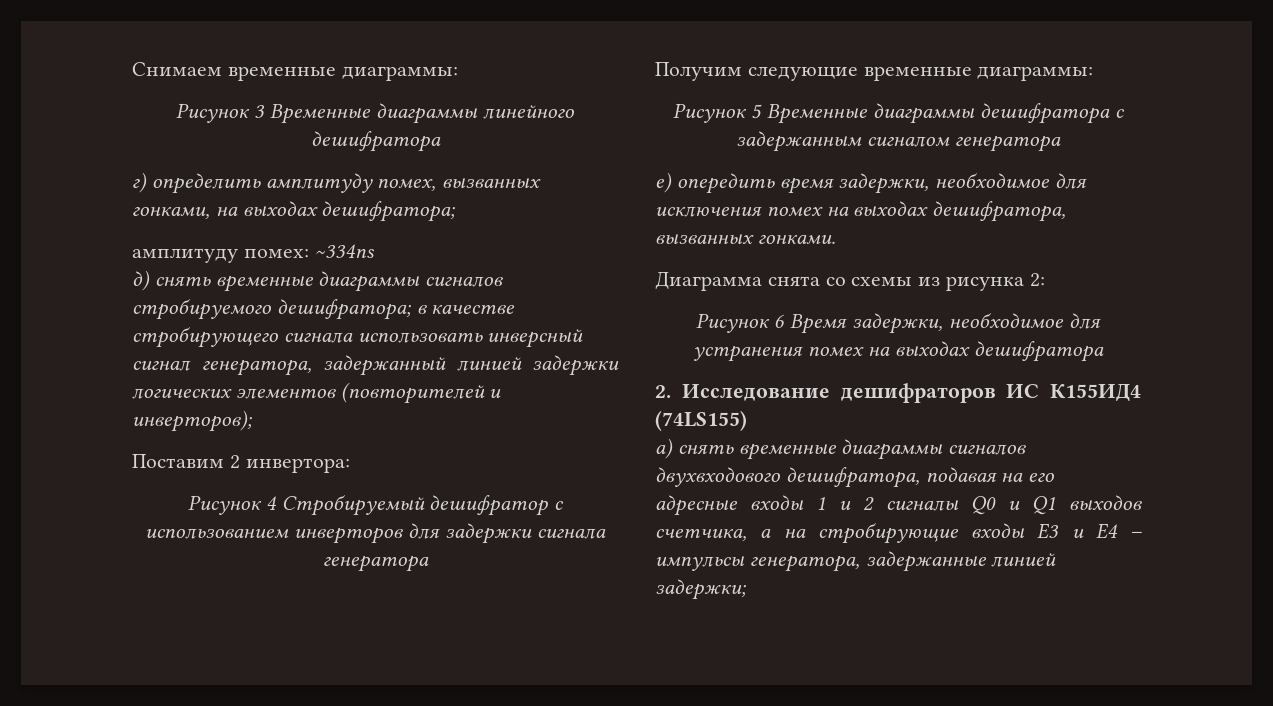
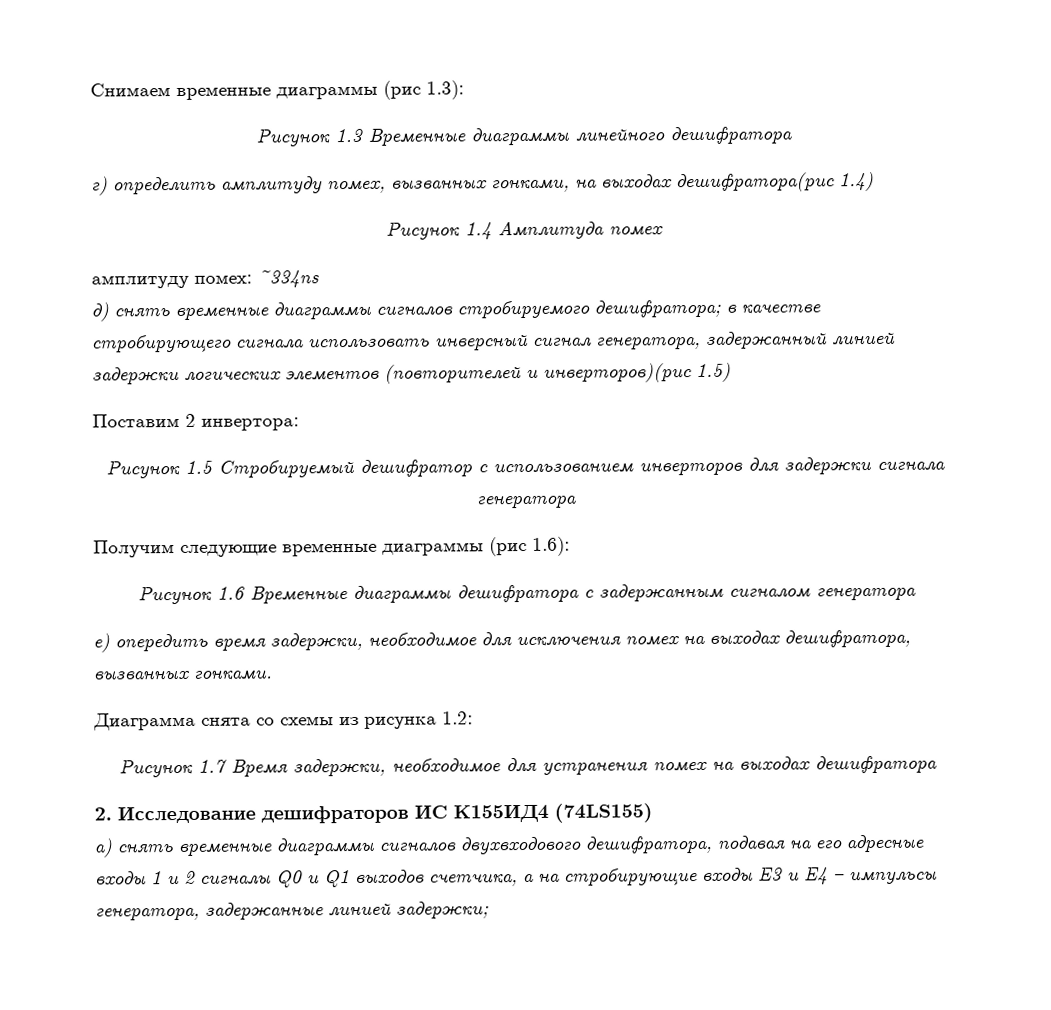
- Снимаем временные диаграммы:
- Рисунок 3 Временные диаграммы линейного дешифратора
+ Снимаем временные диаграммы (рис 1.3):
+ Рисунок 1.3 Временные диаграммы линейного дешифратора
- г) определить амплитуду помех, вызванных гонками, на выходах дешифратора;
+ г) определить амплитуду помех, вызванных гонками, на выходах дешифратора(рис 1.4)
+ Рисунок 1.4 Амплитуда помех
- д) снять временные диаграммы сигналов стробируемого дешифратора; в качестве стробирующего сигнала использовать инверсный сигнал генератора, задержанный линией задержки логических элементов (повторителей и инверторов);
+ д) снять временные диаграммы сигналов стробируемого дешифратора; в качестве стробирующего сигнала использовать инверсный сигнал генератора, задержанный линией задержки логических элементов (повторителей и инверторов)(рис 1.5)
- Рисунок 4 Стробируемый дешифратор с использованием инверторов для задержки сигнала генератора
+ Рисунок 1.5 Стробируемый дешифратор с использованием инверторов для задержки сигнала генератора
- Получим следующие временные диаграммы:
- Рисунок 5 Временные диаграммы дешифратора с задержанным сигналом генератора
+ Получим следующие временные диаграммы (рис 1.6):
+ Рисунок 1.6 Временные диаграммы дешифратора с задержанным сигналом генератора
- Диаграмма снята со схемы из рисунка 2:
- Рисунок 6 Время задержки, необходимое для устранения помех на выходах дешифратора
+ Диаграмма снята со схемы из рисунка 1.2:
+ Рисунок 1.7 Время задержки, необходимое для устранения помех на выходах дешифратора

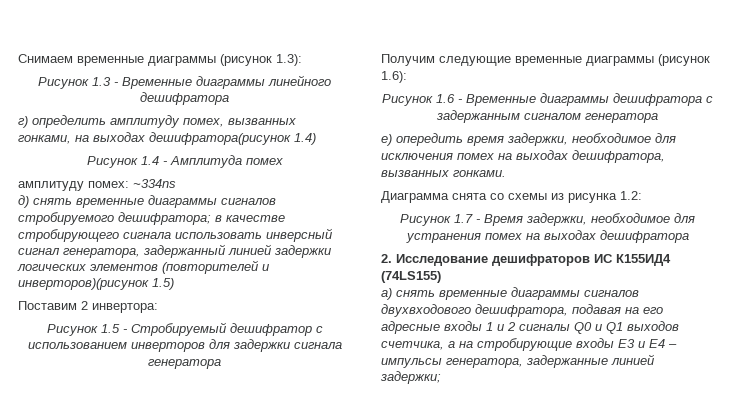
- Снимаем временные диаграммы (рис 1.3):
+ Снимаем временные диаграммы (рисунок 1.3):
- Рисунок 1.3 Временные диаграммы линейного дешифратора
+ Рисунок 1.3 - Временные диаграммы линейного дешифратора
- г) определить амплитуду помех, вызванных гонками, на выходах дешифратора(рис 1.4)
+ г) определить амплитуду помех, вызванных гонками, на выходах дешифратора(рисунок 1.4)
- Рисунок 1.4 Амплитуда помех
+ Рисунок 1.4 - Амплитуда помех
- д) снять временные диаграммы сигналов стробируемого дешифратора; в качестве стробирующего сигнала использовать инверсный сигнал генератора, задержанный линией задержки логических элементов (повторителей и инверторов)(рис 1.5)
+ д) снять временные диаграммы сигналов стробируемого дешифратора; в качестве стробирующего сигнала использовать инверсный сигнал генератора, задержанный линией задержки логических элементов (повторителей и инверторов)(рисунок 1.5)
- Рисунок 1.5 Стробируемый дешифратор с использованием инверторов для задержки сигнала генератора
+ Рисунок 1.5 - Стробируемый дешифратор с использованием инверторов для задержки сигнала генератора
- Получим следующие временные диаграммы (рис 1.6):
+ Получим следующие временные диаграммы (рисунок 1.6):
- Рисунок 1.6 Временные диаграммы дешифратора с задержанным сигналом генератора
+ Рисунок 1.6 - Временные диаграммы дешифратора с задержанным сигналом генератора
- Рисунок 1.7 Время задержки, необходимое для устранения помех на выходах дешифратора
+ Рисунок 1.7 - Время задержки, необходимое для устранения помех на выходах дешифратора

